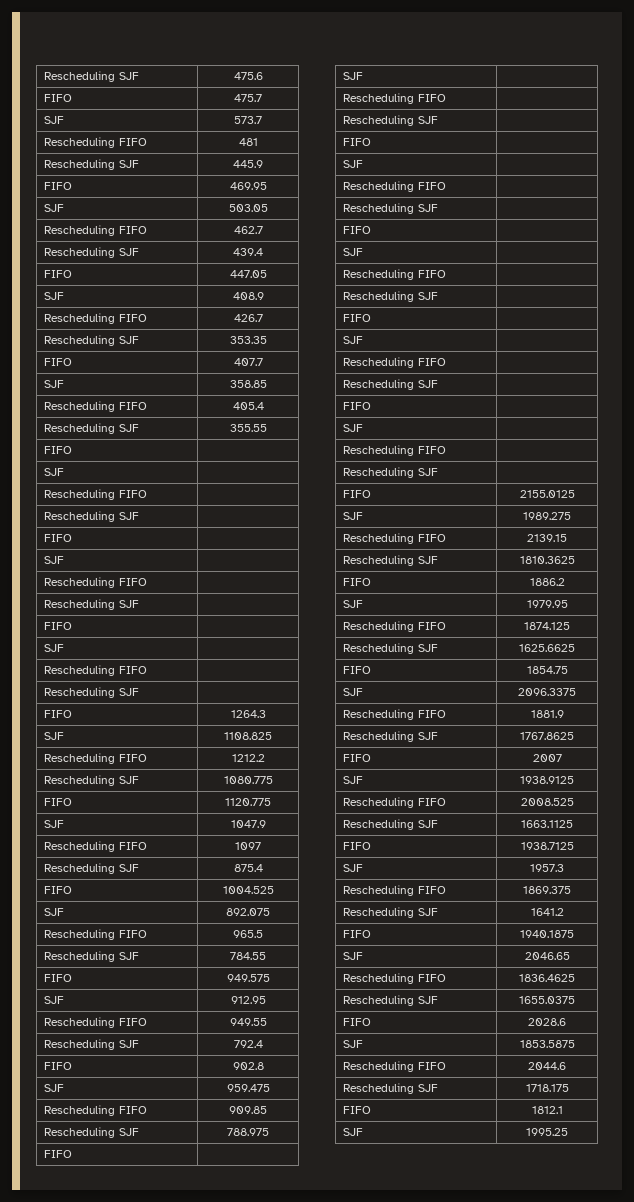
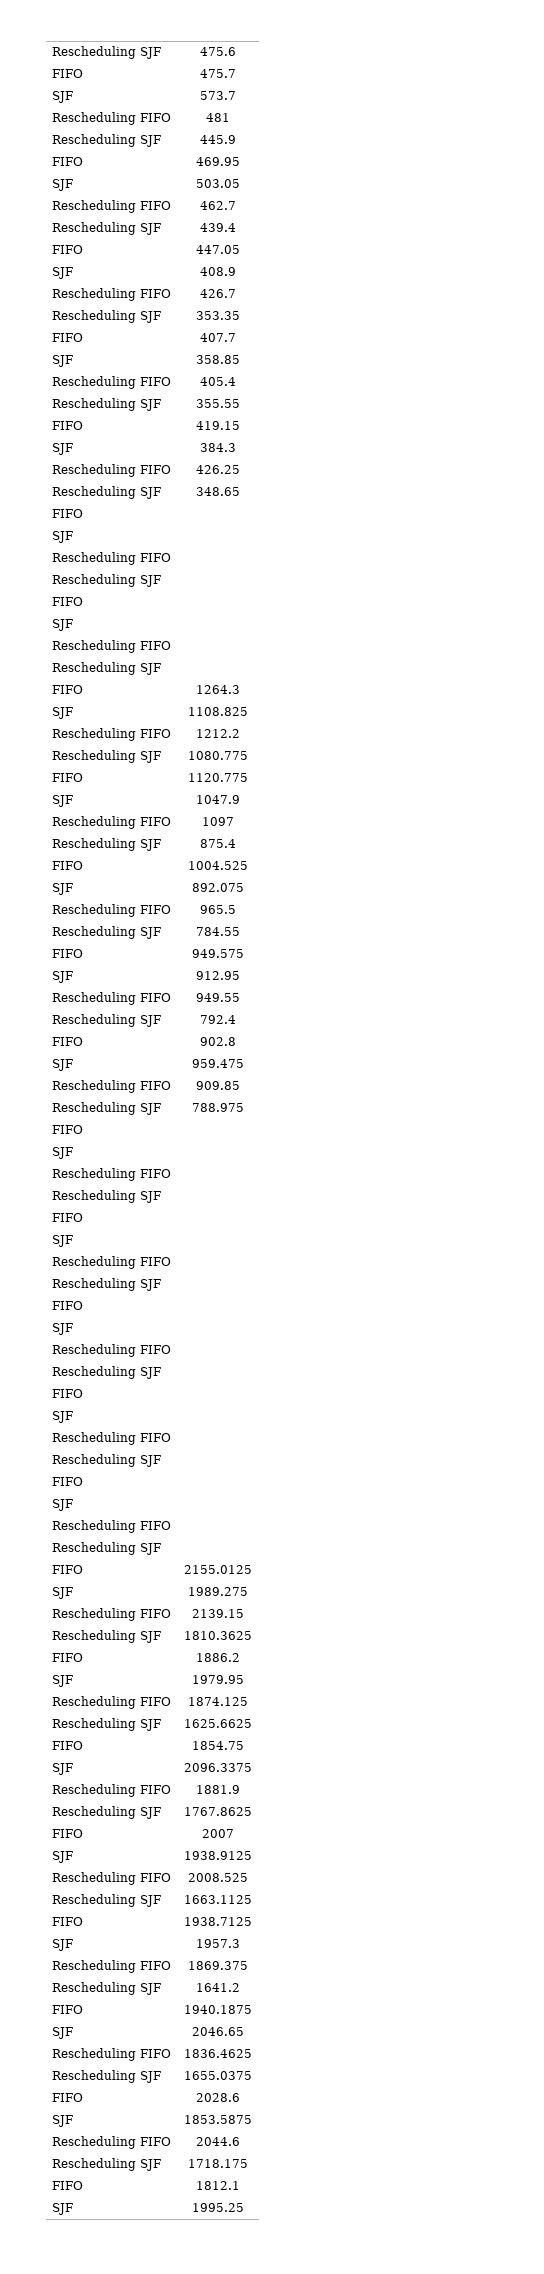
  Rescheduling SJF | 355.55
- FIFO |
- SJF |
- Rescheduling FIFO |
- Rescheduling SJF |
+ FIFO | 419.15
+ SJF | 384.3
+ Rescheduling FIFO | 426.25
+ Rescheduling SJF | 348.65

